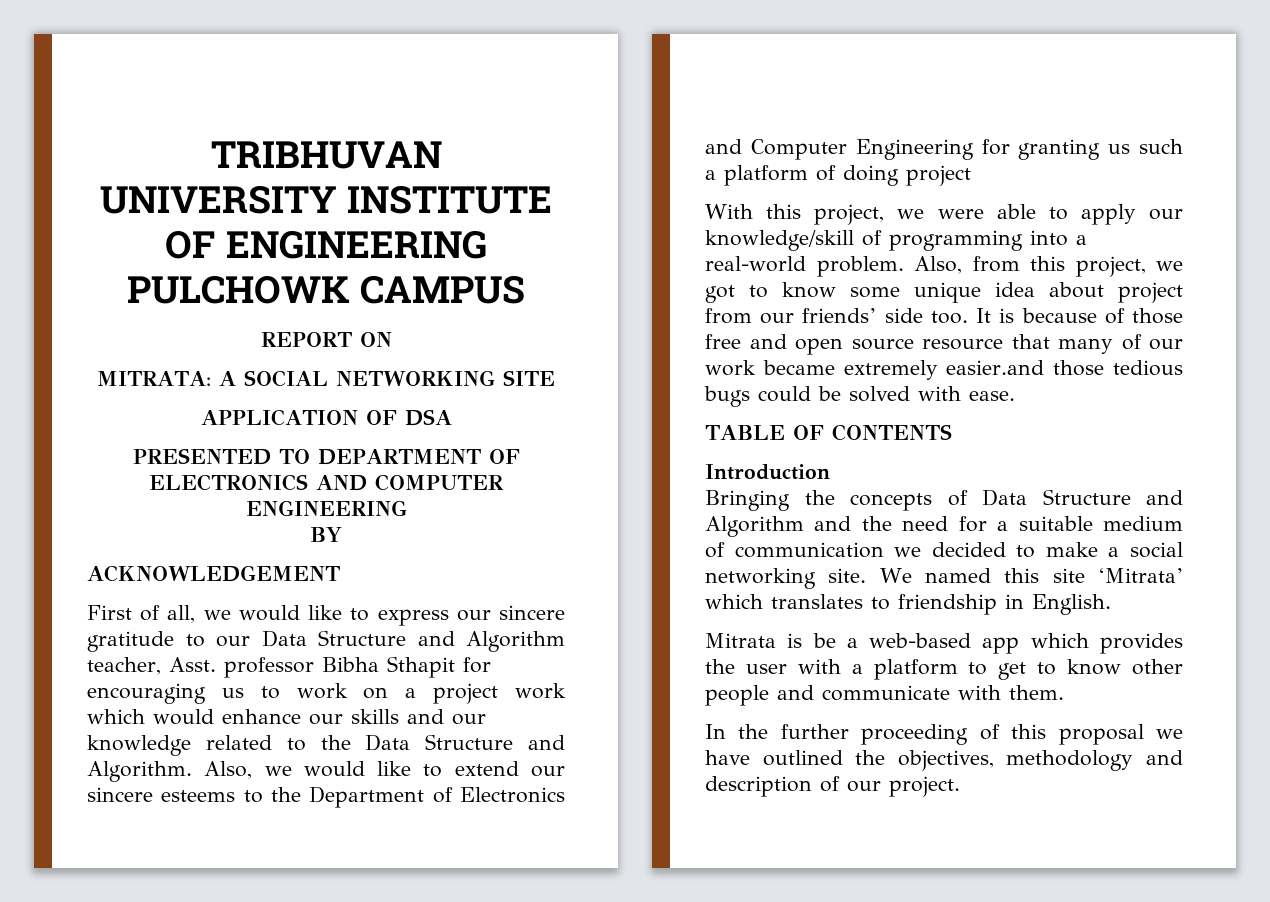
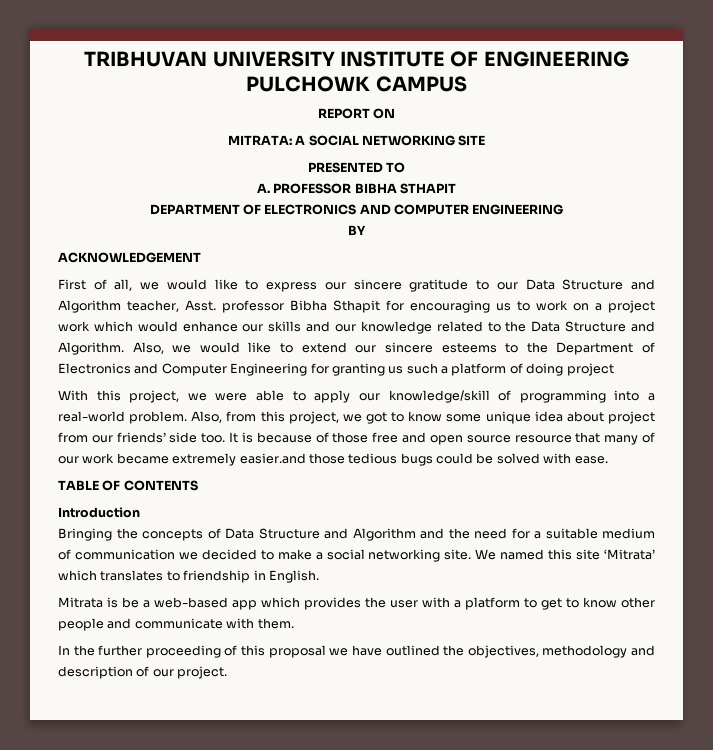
- APPLICATION OF DSA
- PRESENTED TO DEPARTMENT OF ELECTRONICS AND COMPUTER ENGINEERING
+ PRESENTED TO
+ A. PROFESSOR BIBHA STHAPIT
+ DEPARTMENT OF ELECTRONICS AND COMPUTER ENGINEERING

